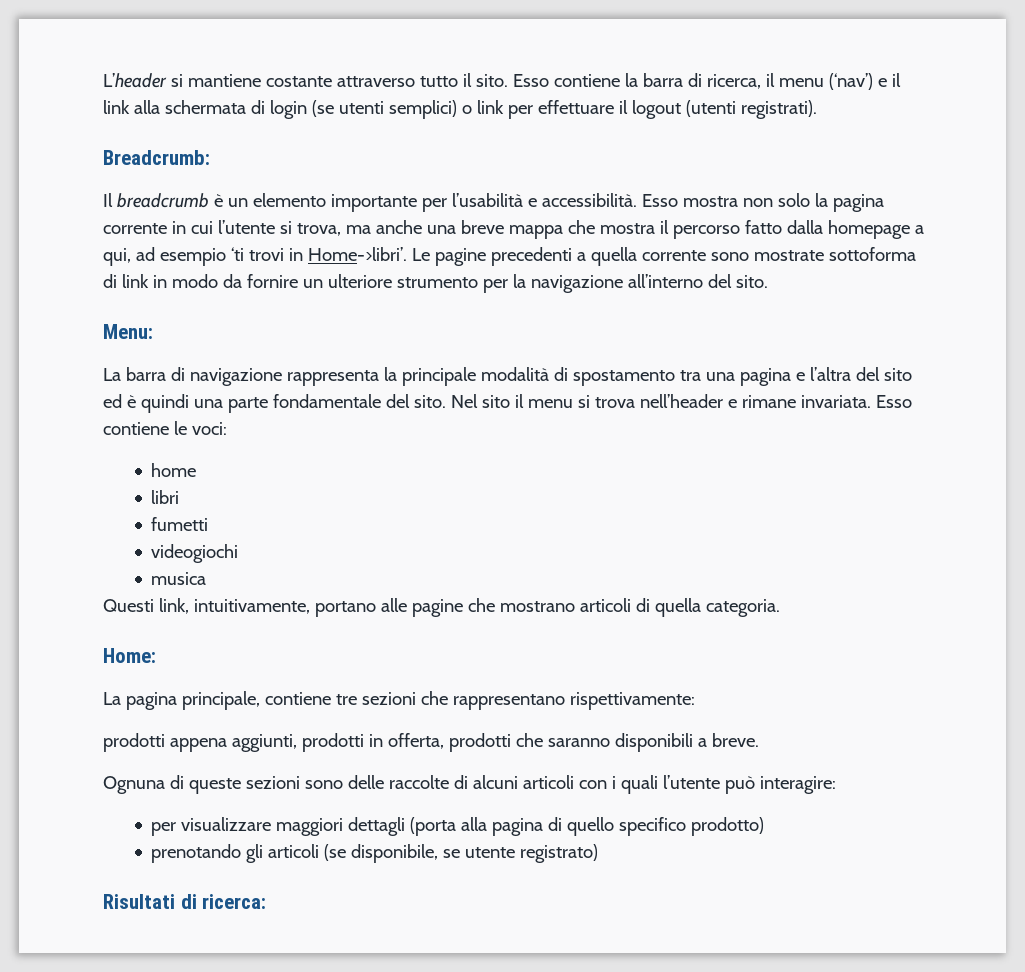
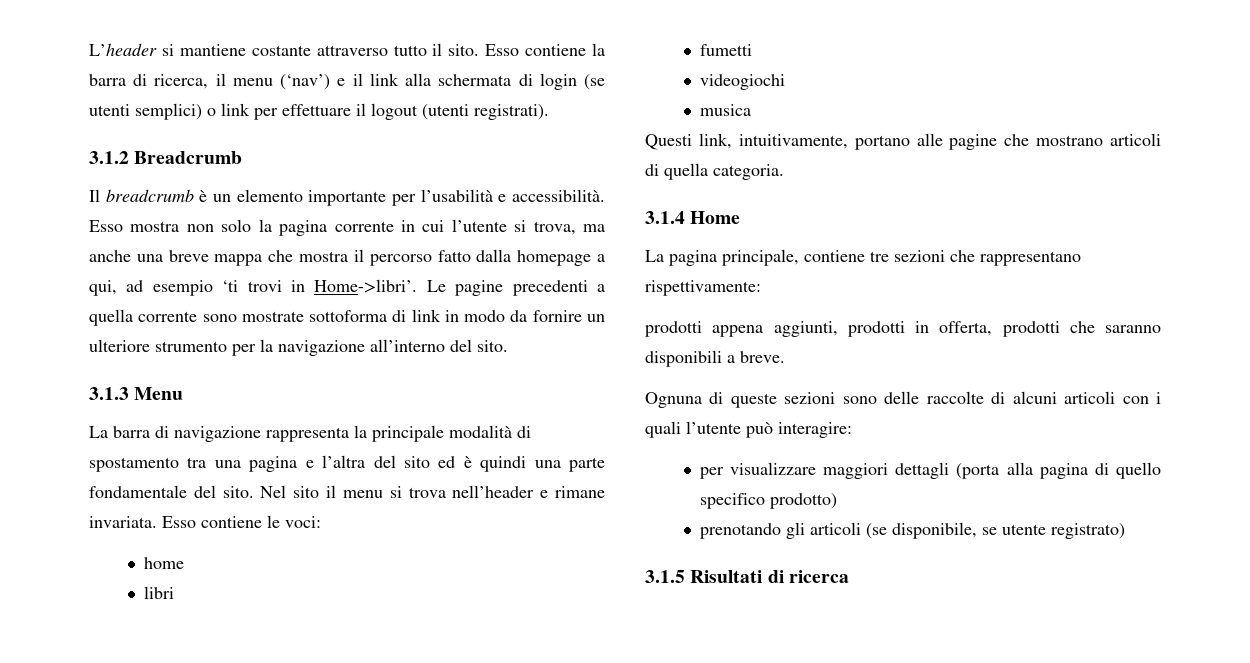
- Breadcrumb:
+ 3.1.2 Breadcrumb
- Menu:
+ 3.1.3 Menu
- Home:
+ 3.1.4 Home
- Risultati di ricerca:
+ 3.1.5 Risultati di ricerca

